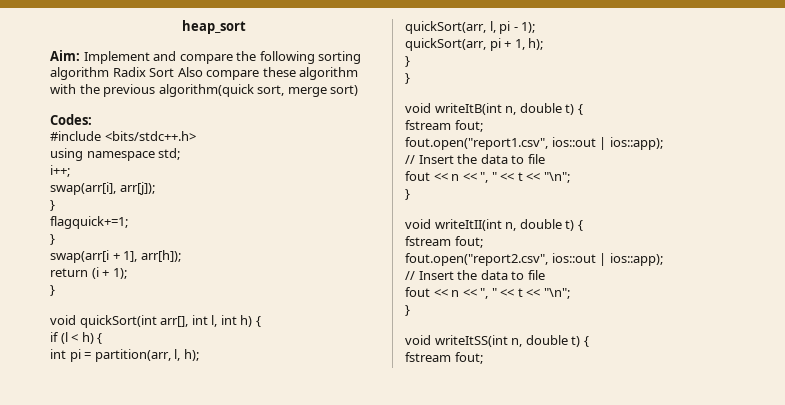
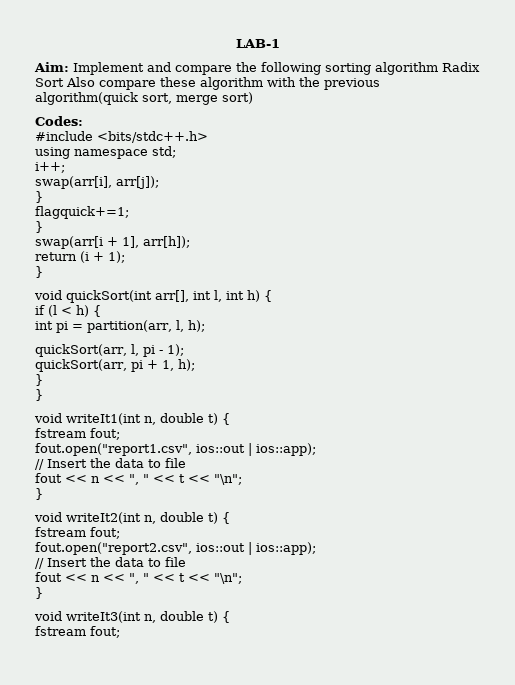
- heap_sort
+ LAB-1
- void writeItB(int n, double t) {
+ void writeIt1(int n, double t) {
- void writeItII(int n, double t) {
+ void writeIt2(int n, double t) {
- void writeItSS(int n, double t) {
+ void writeIt3(int n, double t) {

